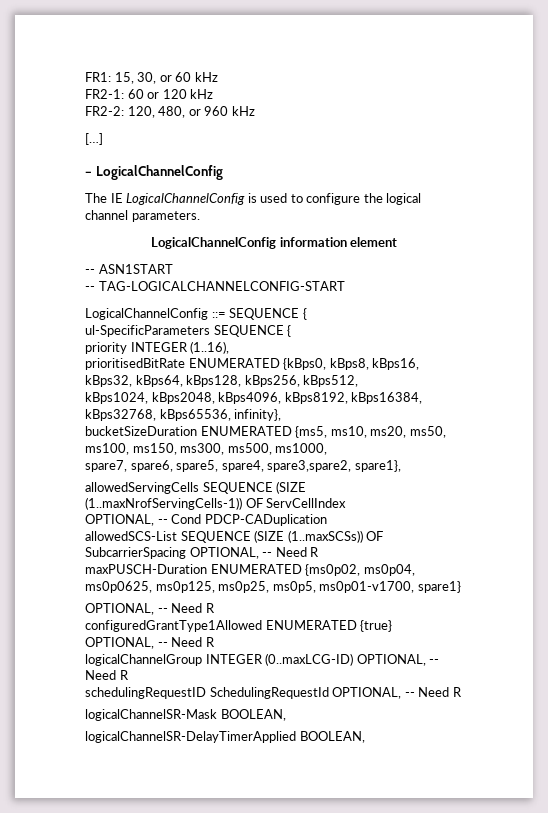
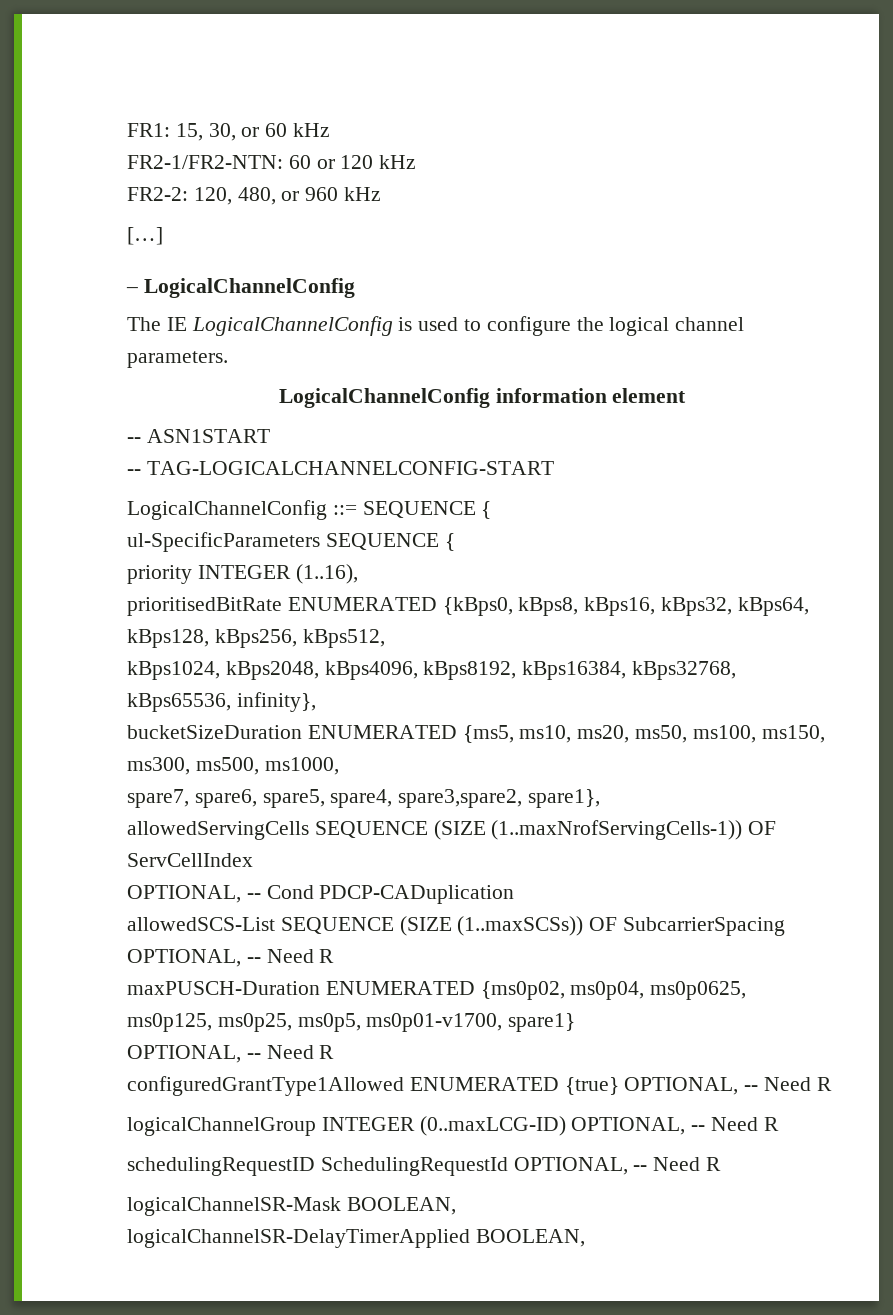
- FR2-1: 60 or 120 kHz
+ FR2-1/FR2-NTN: 60 or 120 kHz

